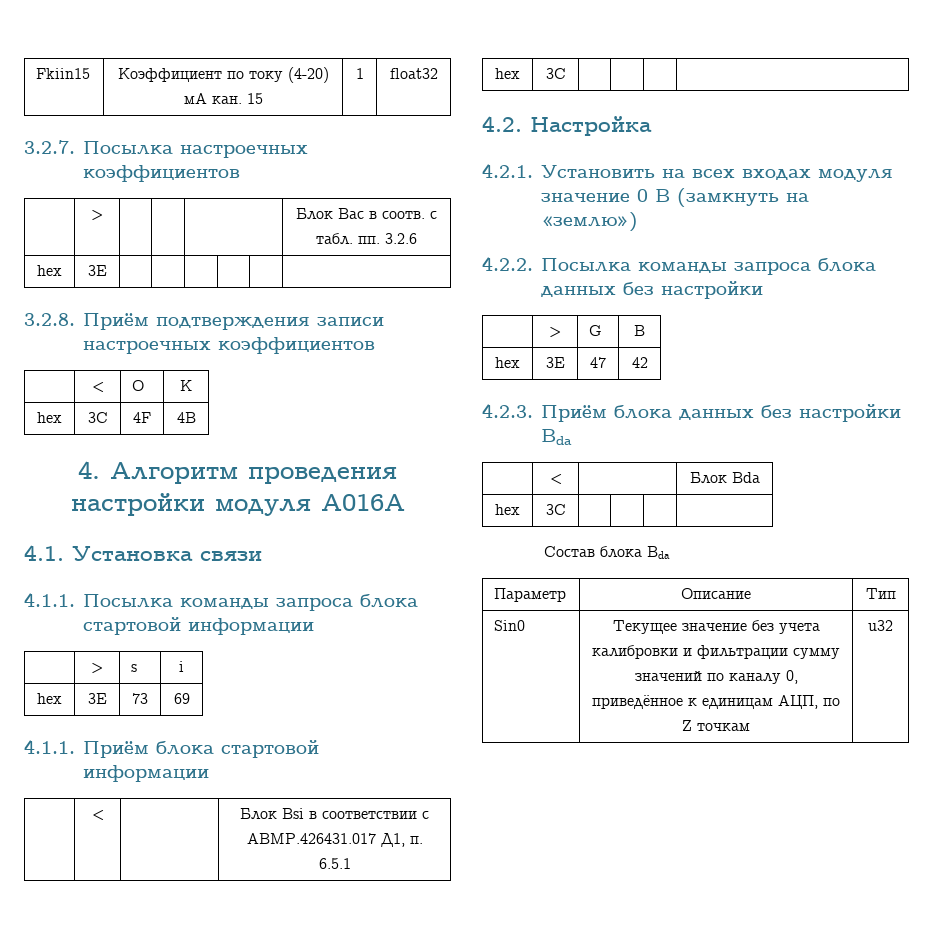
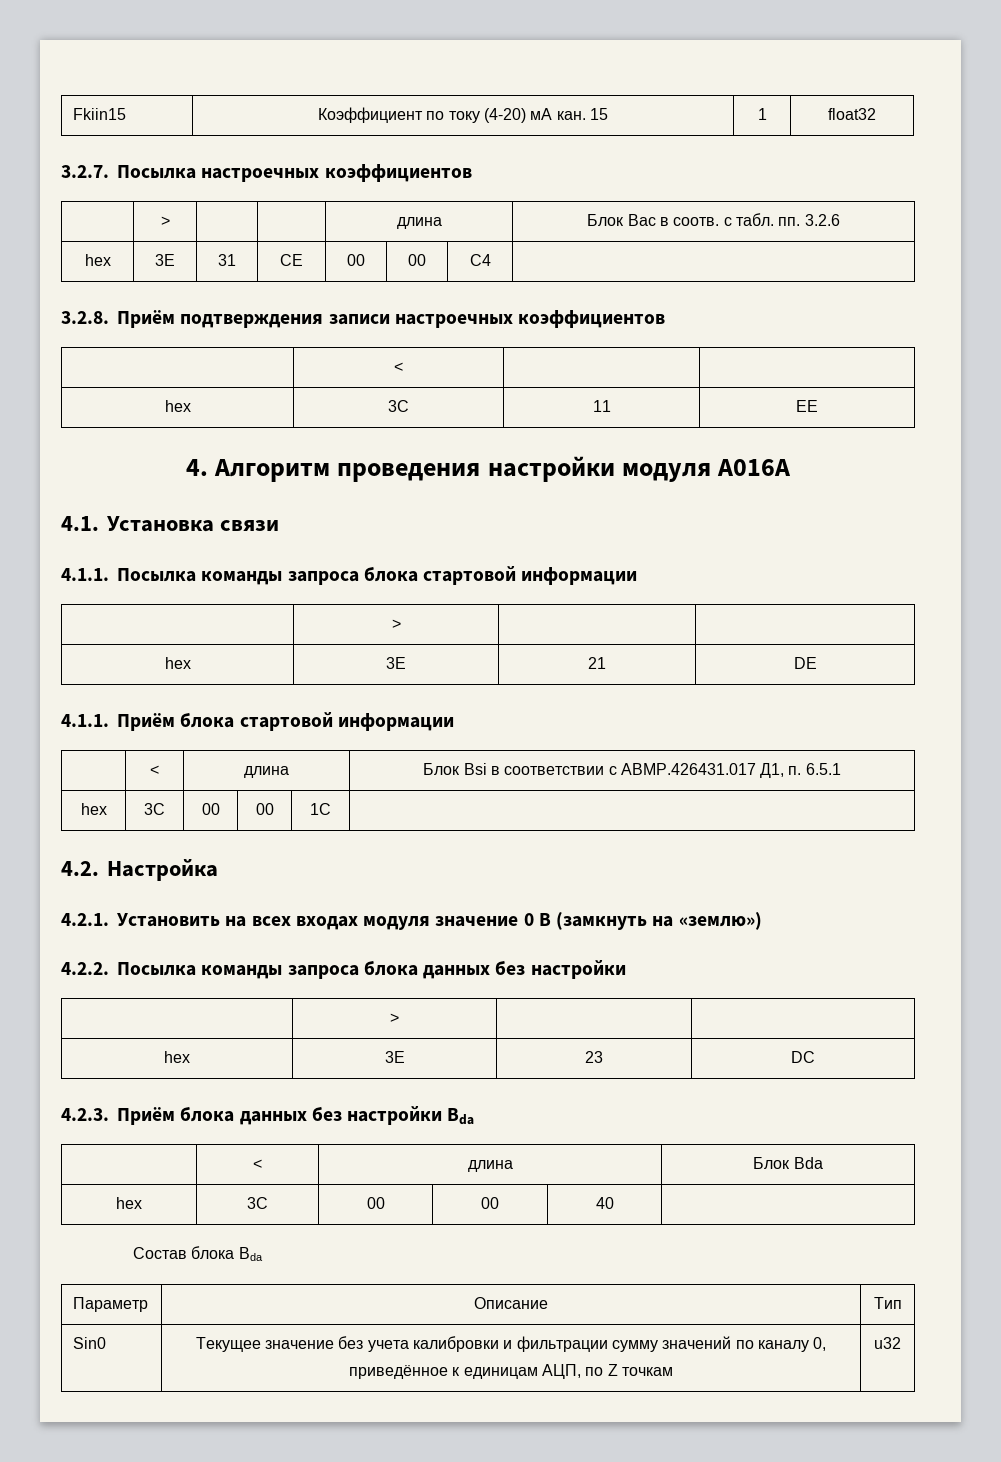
- | > | | | | Блок Bac в соотв. с табл. пп. 3.2.6
+ | > | | | длина | Блок Bac в соотв. с табл. пп. 3.2.6
- hex | 3E | | | | | |
+ hex | 3E | 31 | CE | 00 | 00 | C4 |
- | < | O | K
- hex | 3C | 4F | 4B
+ | < | |
+ hex | 3C | 11 | EE
  4.1.1. Посылка команды запроса блока стартовой информации
- | > | s | i
- hex | 3E | 73 | 69
+ | > | |
+ hex | 3E | 21 | DE
- | < | | Блок Bsi в соответствии с АВМР.426431.017 Д1, п. 6.5.1
- hex | 3C | | | |
+ | < | длина | Блок Bsi в соответствии с АВМР.426431.017 Д1, п. 6.5.1
+ hex | 3C | 00 | 00 | 1C |
  4.2.2. Посылка команды запроса блока данных без настройки
- | > | G | B
- hex | 3E | 47 | 42
+ | > | |
+ hex | 3E | 23 | DC
- | < | | Блок Bda
- hex | 3C | | | |
+ | < | длина | Блок Bda
+ hex | 3C | 00 | 00 | 40 |

